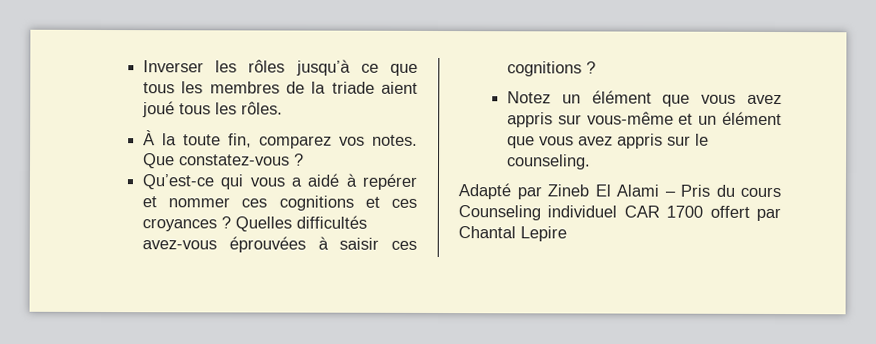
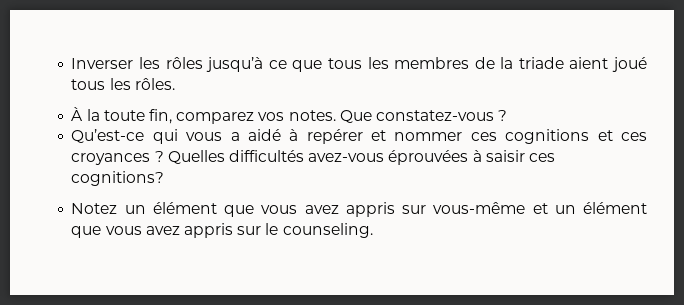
- Quelles difficultés avez-vous éprouvées à saisir ces cognitions ?
+ Quelles difficultés avez-vous éprouvées à saisir ces cognitions?
- Adapté par Zineb El Alami – Pris du cours Counseling individuel CAR 1700 offert par Chantal Lepire

